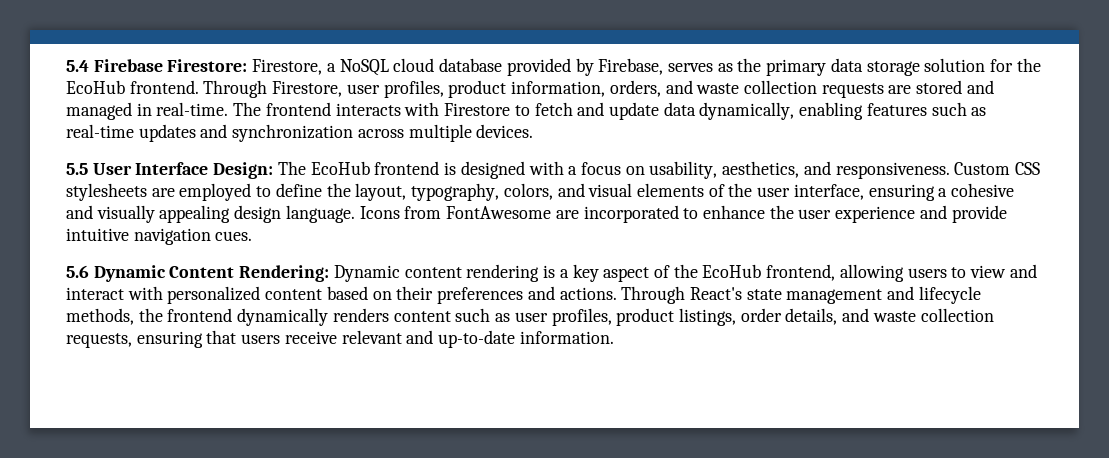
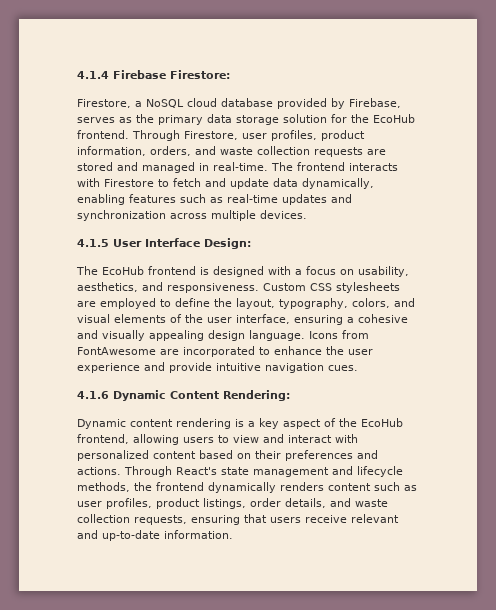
- 5.4 Firebase Firestore: Firestore, a NoSQL cloud database provided by Firebase, serves as the primary data storage solution for the EcoHub frontend.
+ 4.1.4 Firebase Firestore:
+ Firestore, a NoSQL cloud database provided by Firebase, serves as the primary data storage solution for the EcoHub frontend.
- 5.5 User Interface Design: The EcoHub frontend is designed with a focus on usability, aesthetics, and responsiveness.
+ 4.1.5 User Interface Design:
+ The EcoHub frontend is designed with a focus on usability, aesthetics, and responsiveness.
- 5.6 Dynamic Content Rendering: Dynamic content rendering is a key aspect of the EcoHub frontend, allowing users to view and interact with personalized content based on their preferences and actions.
+ 4.1.6 Dynamic Content Rendering:
+ Dynamic content rendering is a key aspect of the EcoHub frontend, allowing users to view and interact with personalized content based on their preferences and actions.

